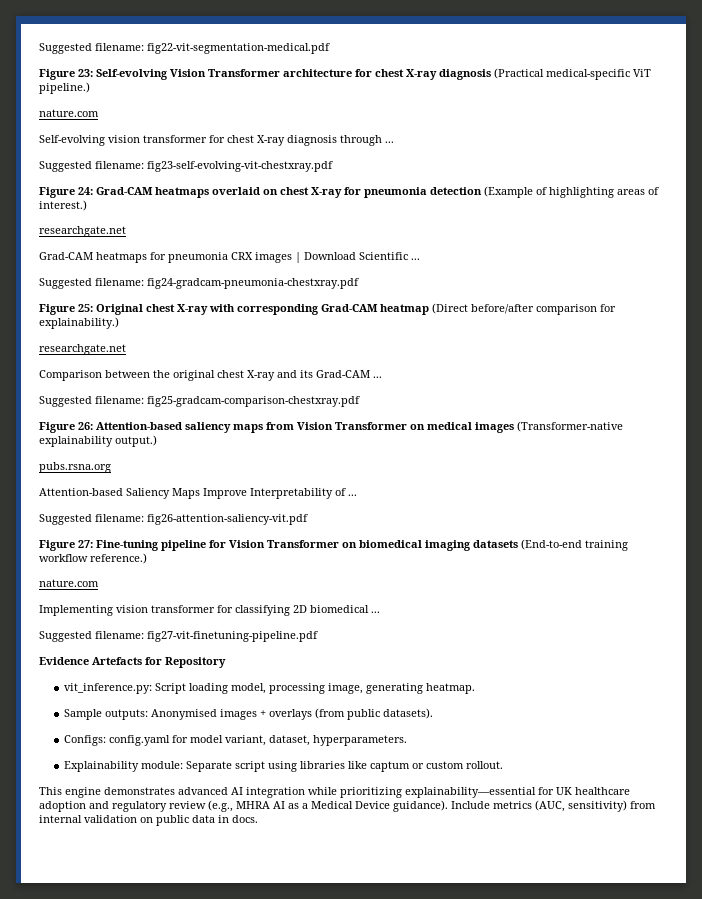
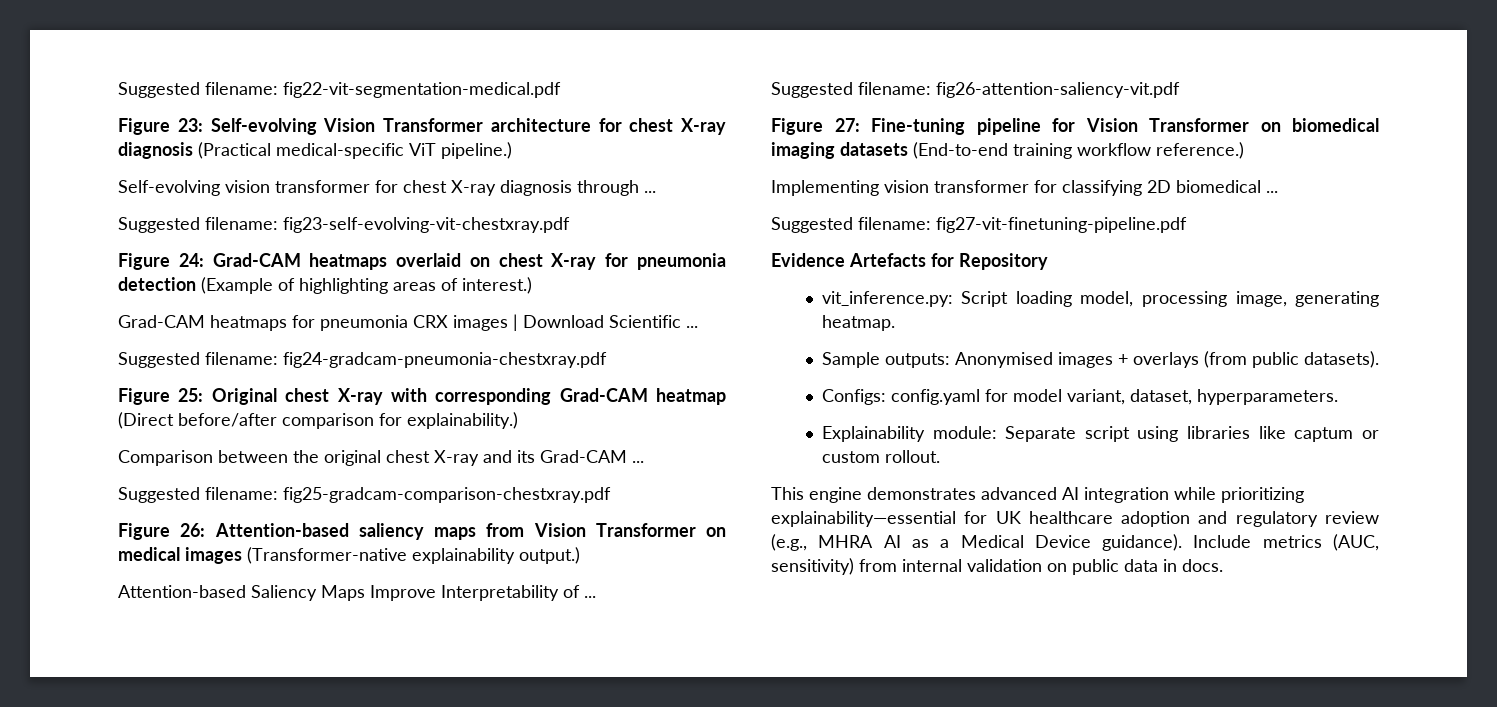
  Figure 23: Self-evolving Vision Transformer architecture for chest X-ray diagnosis (Practical medical-specific ViT pipeline.)
- nature.com
  Figure 24: Grad-CAM heatmaps overlaid on chest X-ray for pneumonia detection (Example of highlighting areas of interest.)
- researchgate.net
  Figure 25: Original chest X-ray with corresponding Grad-CAM heatmap (Direct before/after comparison for explainability.)
- researchgate.net
- pubs.rsna.org
  Figure 27: Fine-tuning pipeline for Vision Transformer on biomedical imaging datasets (End-to-end training workflow reference.)
- nature.com

